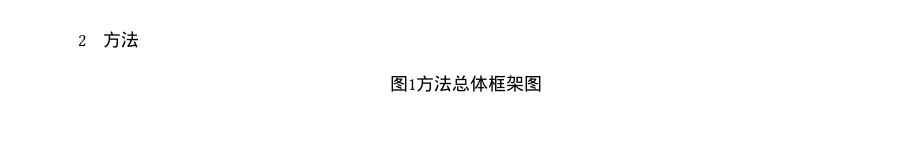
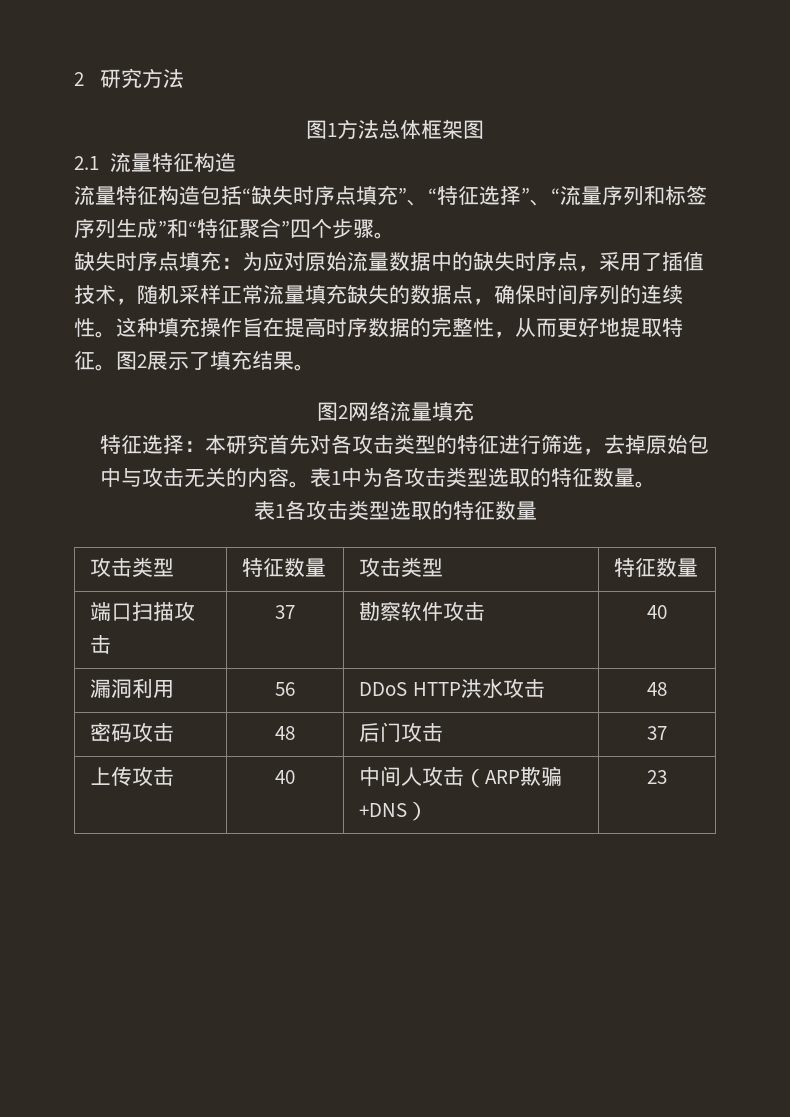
- 2方法
+ 2研究方法
+ 2.1流量特征构造
+ 流量特征构造包括“缺失时序点填充”、“特征选择”、“流量序列和标签序列生成”和“特征聚合”四个步骤。
+ 缺失时序点填充：为应对原始流量数据中的缺失时序点，采用了插值技术，随机采样正常流量填充缺失的数据点，确保时间序列的连续性。这种填充操作旨在提高时序数据的完整性，从而更好地提取特征。图2展示了填充结果。
+ 图2网络流量填充
+ 特征选择：本研究首先对各攻击类型的特征进行筛选，去掉原始包中与攻击无关的内容。表1中为各攻击类型选取的特征数量。
+ 表1各攻击类型选取的特征数量
+ 攻击类型 | 特征数量 | 攻击类型 | 特征数量
+ 端口扫描攻击 | 37 | 勘察软件攻击 | 40
+ 漏洞利用 | 56 | DDoS HTTP洪水攻击 | 48
+ 密码攻击 | 48 | 后门攻击 | 37
+ 上传攻击 | 40 | 中间人攻击（ARP欺骗+DNS） | 23

